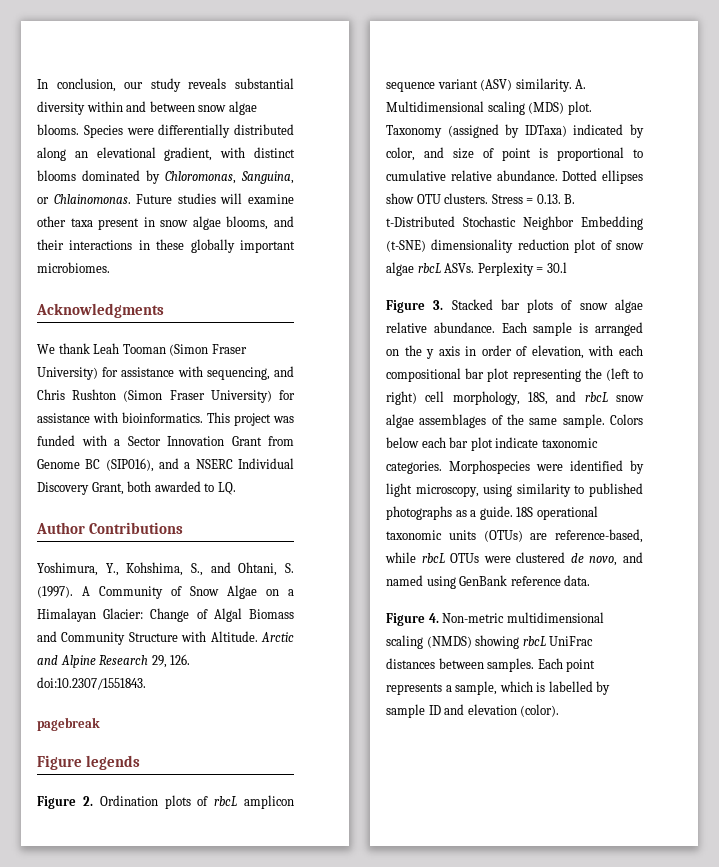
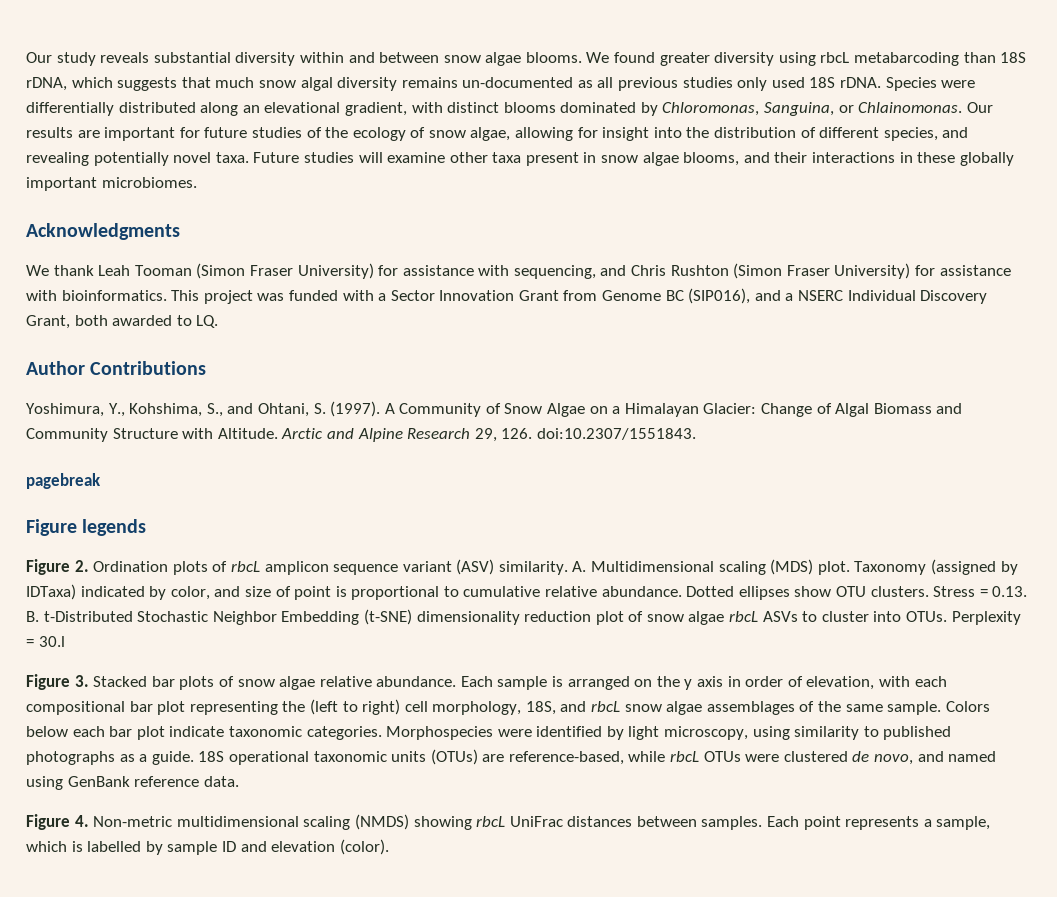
- In conclusion, our study reveals substantial diversity within and between snow algae blooms.
+ Our study reveals substantial diversity within and between snow algae blooms.
+ We found greater diversity using rbcL metabarcoding than 18S rDNA, which suggests that much snow algal diversity remains un-documented as all previous studies only used 18S rDNA.
+ Our results are important for future studies of the ecology of snow algae, allowing for insight into the distribution of different species, and revealing potentially novel taxa.
- Stress = 0.13. B. t-Distributed Stochastic Neighbor Embedding (t-SNE) dimensionality reduction plot of snow algae rbcL ASVs.
+ Stress = 0.13. B. t-Distributed Stochastic Neighbor Embedding (t-SNE) dimensionality reduction plot of snow algae rbcL ASVs to cluster into OTUs.

